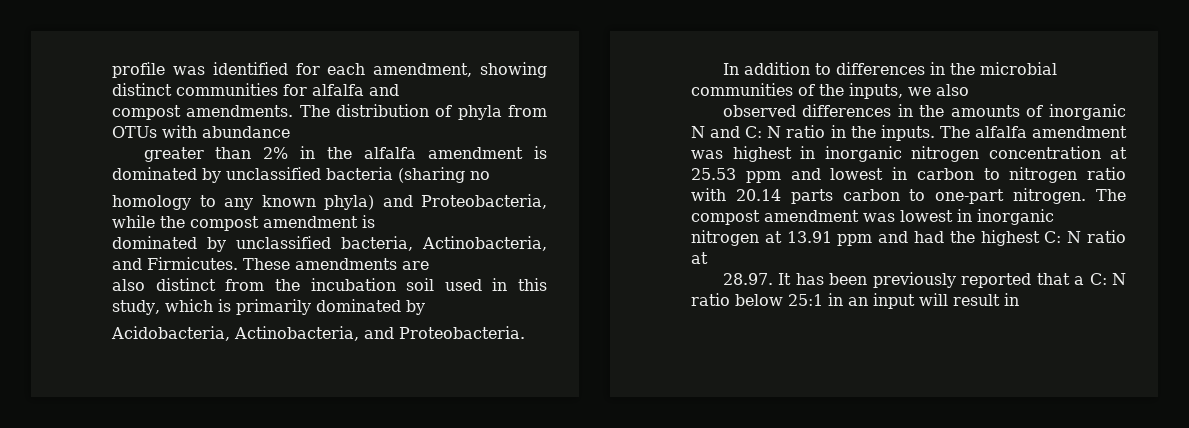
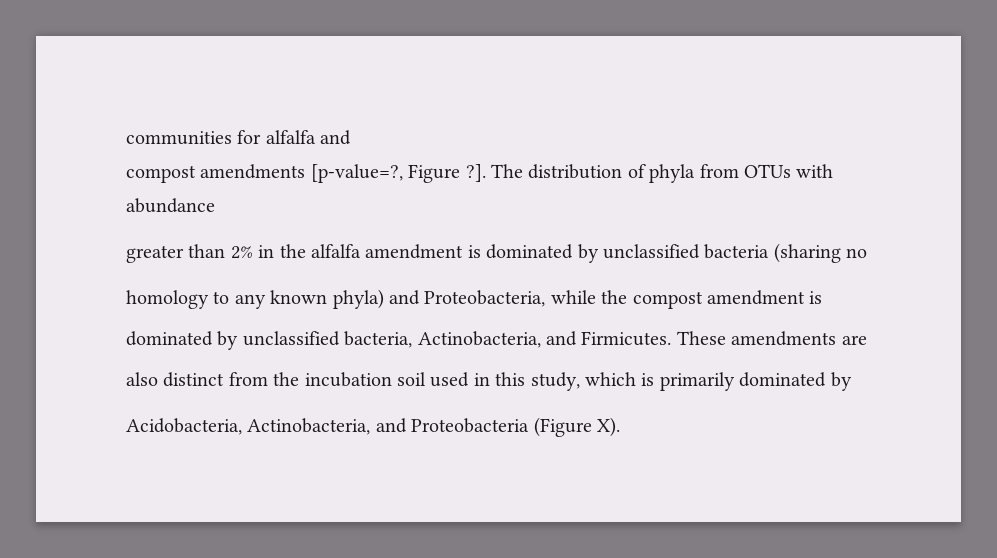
- profile was identified for each amendment, showing distinct communities for alfalfa and
+ communities for alfalfa and
- compost amendments.
+ compost amendments [p-value=?, Figure ?].
- Acidobacteria, Actinobacteria, and Proteobacteria.
- In addition to differences in the microbial communities of the inputs, we also
- observed differences in the amounts of inorganic N and C: N ratio in the inputs. The alfalfa amendment was highest in inorganic nitrogen concentration at 25.53 ppm and lowest in carbon to nitrogen ratio with 20.14 parts carbon to one-part nitrogen. The compost amendment was lowest in inorganic nitrogen at 13.91 ppm and had the highest C: N ratio at
- 28.97. It has been previously reported that a C: N ratio below 25:1 in an input will result in
+ Acidobacteria, Actinobacteria, and Proteobacteria (Figure X).

